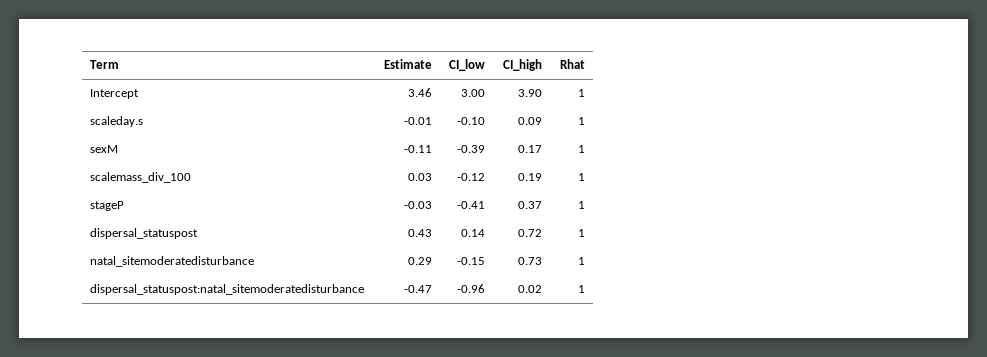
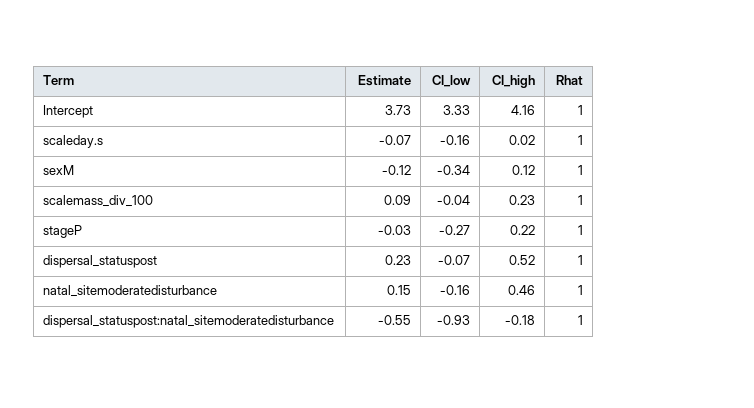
- Intercept | 3.46 | 3.00 | 3.90 | 1
+ Intercept | 3.73 | 3.33 | 4.16 | 1
- scaleday.s | -0.01 | -0.10 | 0.09 | 1
+ scaleday.s | -0.07 | -0.16 | 0.02 | 1
- sexM | -0.11 | -0.39 | 0.17 | 1
+ sexM | -0.12 | -0.34 | 0.12 | 1
- scalemass_div_100 | 0.03 | -0.12 | 0.19 | 1
+ scalemass_div_100 | 0.09 | -0.04 | 0.23 | 1
- stageP | -0.03 | -0.41 | 0.37 | 1
+ stageP | -0.03 | -0.27 | 0.22 | 1
- dispersal_statuspost | 0.43 | 0.14 | 0.72 | 1
+ dispersal_statuspost | 0.23 | -0.07 | 0.52 | 1
- natal_sitemoderatedisturbance | 0.29 | -0.15 | 0.73 | 1
+ natal_sitemoderatedisturbance | 0.15 | -0.16 | 0.46 | 1
- dispersal_statuspost:natal_sitemoderatedisturbance | -0.47 | -0.96 | 0.02 | 1
+ dispersal_statuspost:natal_sitemoderatedisturbance | -0.55 | -0.93 | -0.18 | 1

